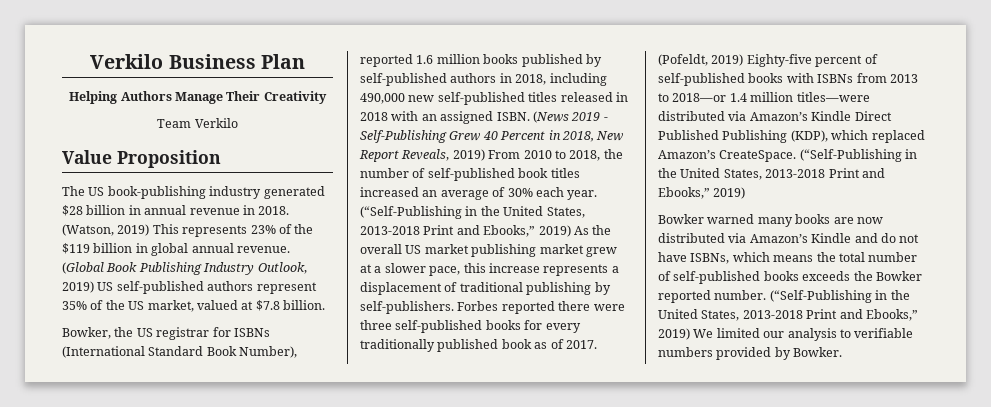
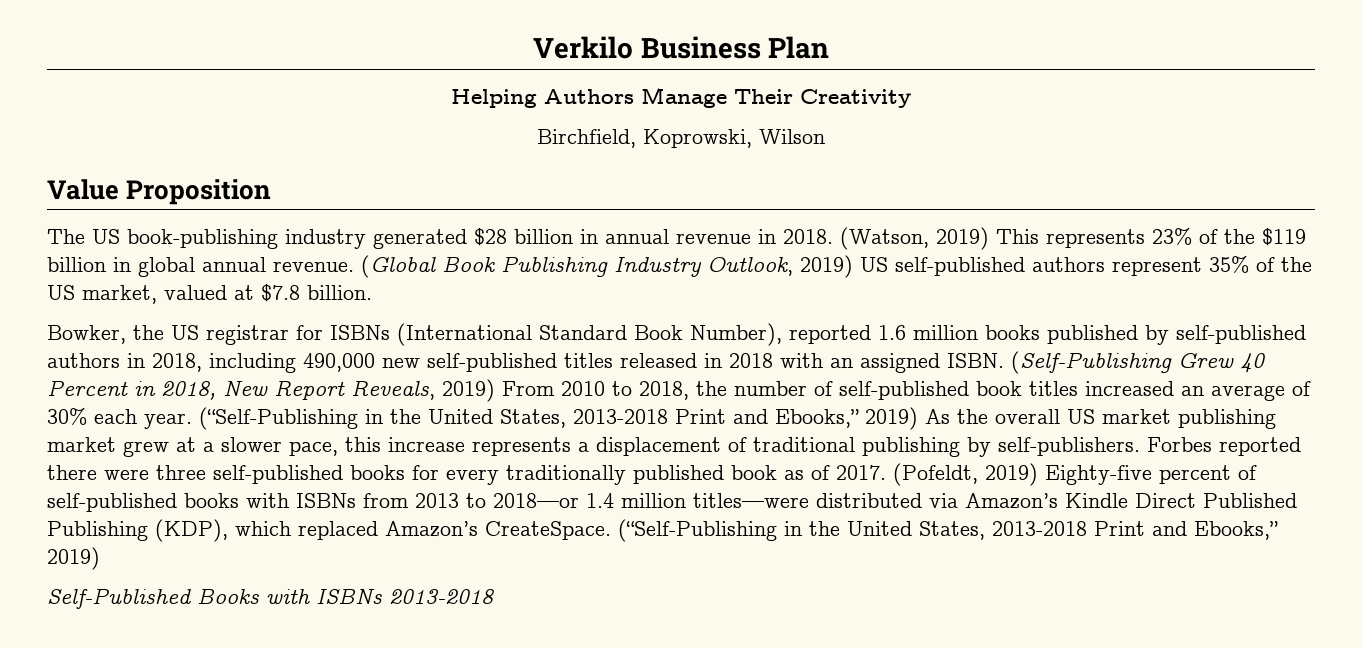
- Team Verkilo
+ Birchfield, Koprowski, Wilson
- (News 2019 - Self-Publishing Grew 40 Percent in 2018, New Report Reveals, 2019) From 2010 to 2018, the number of self-published book titles increased an average of 30% each year.
+ (Self-Publishing Grew 40 Percent in 2018, New Report Reveals, 2019) From 2010 to 2018, the number of self-published book titles increased an average of 30% each year.
- Bowker warned many books are now distributed via Amazon’s Kindle and do not have ISBNs, which means the total number of self-published books exceeds the Bowker reported number. (“Self-Publishing in the United States, 2013-2018 Print and Ebooks,” 2019) We limited our analysis to verifiable numbers provided by Bowker.
+ Self-Published Books with ISBNs 2013-2018

